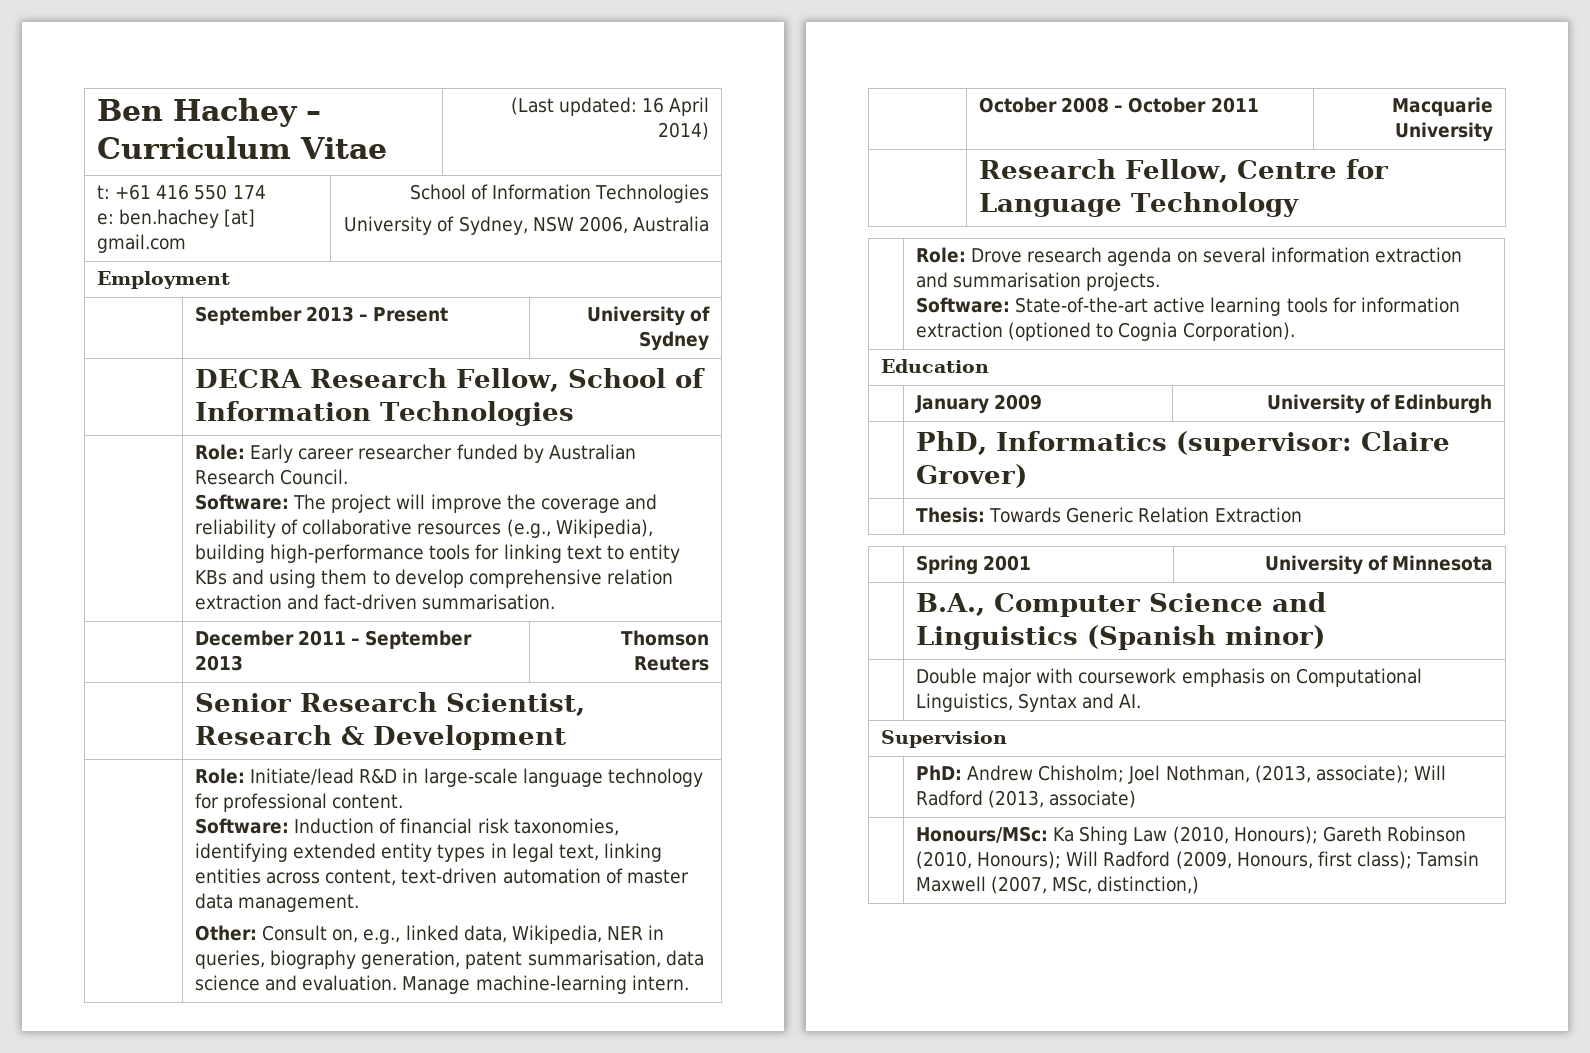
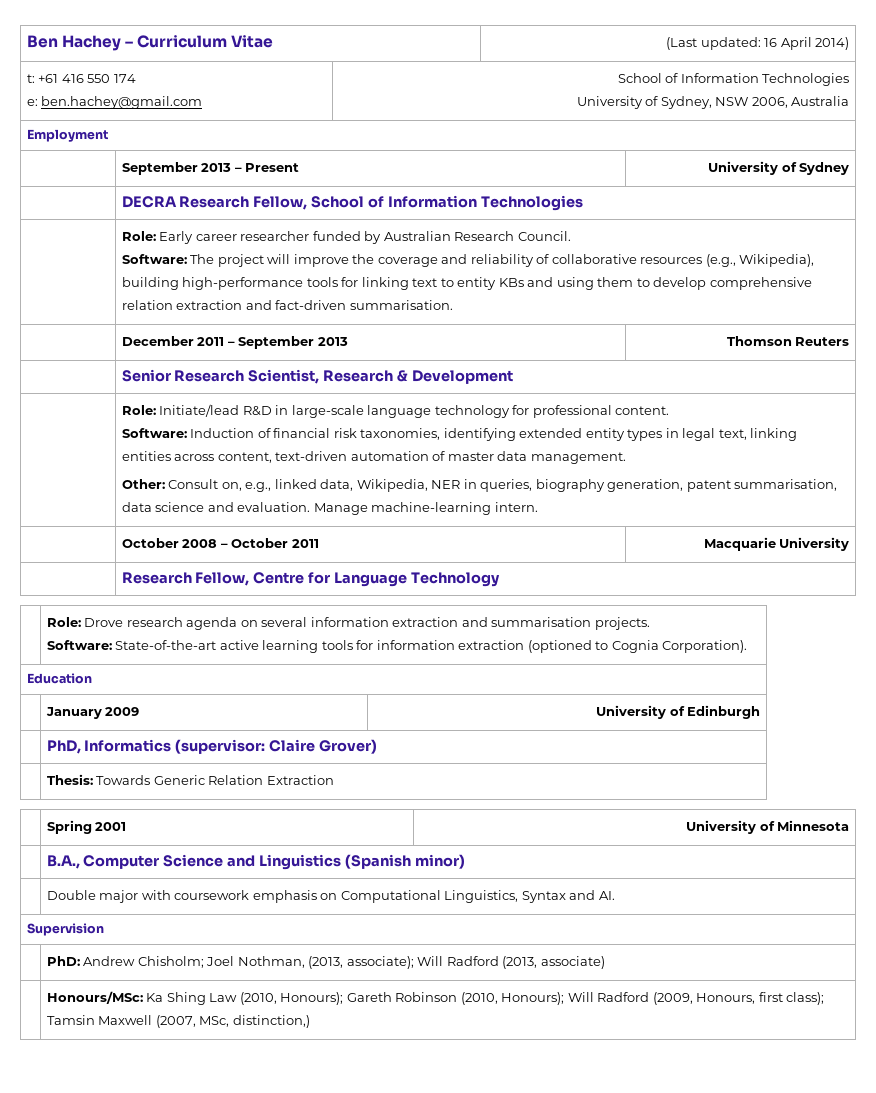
  t: +61 416 550 174
- e: ben.hachey [at] gmail.com | School of Information Technologies
+ e: ben.hachey@gmail.com | School of Information Technologies

